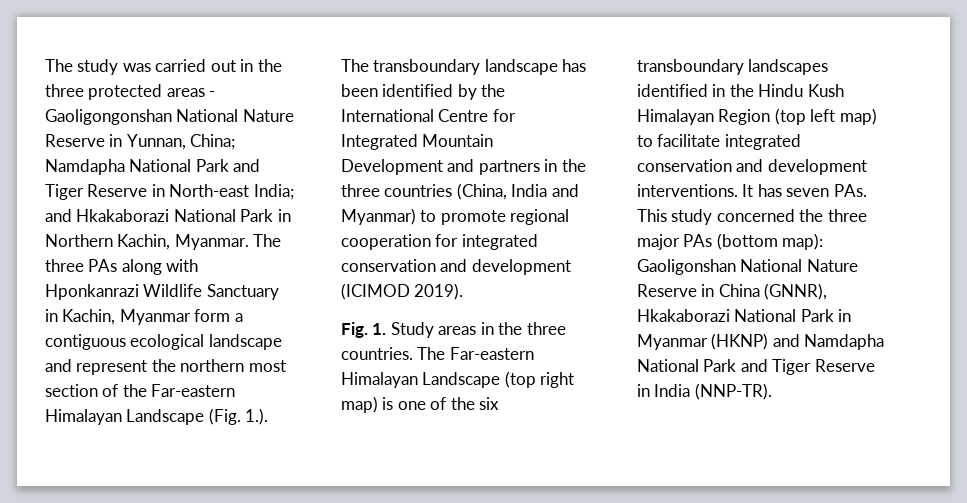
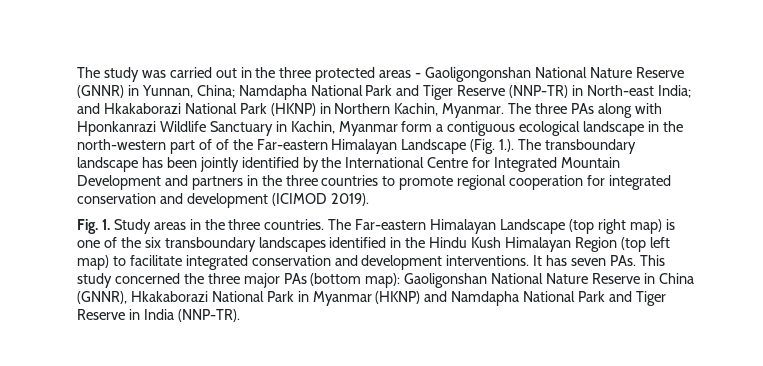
- The study was carried out in the three protected areas - Gaoligongonshan National Nature Reserve in Yunnan, China; Namdapha National Park and Tiger Reserve in North-east India; and Hkakaborazi National Park in Northern Kachin, Myanmar.
+ The study was carried out in the three protected areas - Gaoligongonshan National Nature Reserve (GNNR) in Yunnan, China; Namdapha National Park and Tiger Reserve (NNP-TR) in North-east India; and Hkakaborazi National Park (HKNP) in Northern Kachin, Myanmar.
- The three PAs along with Hponkanrazi Wildlife Sanctuary in Kachin, Myanmar form a contiguous ecological landscape and represent the northern most section of the Far-eastern Himalayan Landscape (Fig. 1.). The transboundary landscape has been identified by the International Centre for Integrated Mountain Development and partners in the three countries (China, India and Myanmar) to promote regional cooperation for integrated conservation and development (ICIMOD 2019).
+ The three PAs along with Hponkanrazi Wildlife Sanctuary in Kachin, Myanmar form a contiguous ecological landscape in the north-western part of of the Far-eastern Himalayan Landscape (Fig. 1.). The transboundary landscape has been jointly identified by the International Centre for Integrated Mountain Development and partners in the three countries to promote regional cooperation for integrated conservation and development (ICIMOD 2019).

